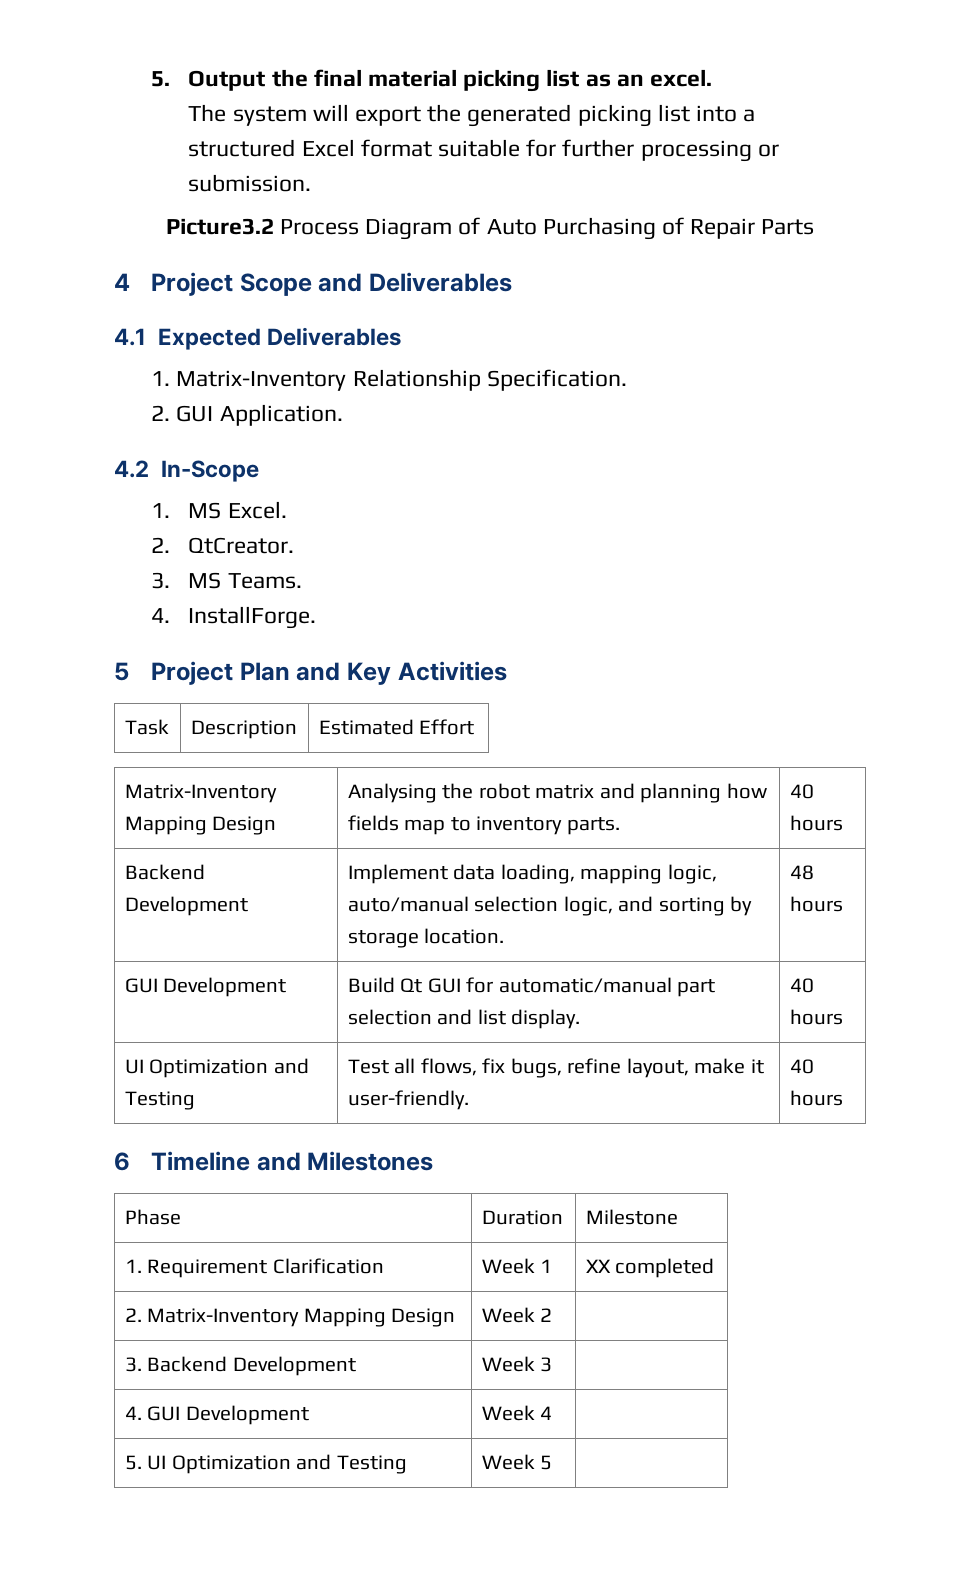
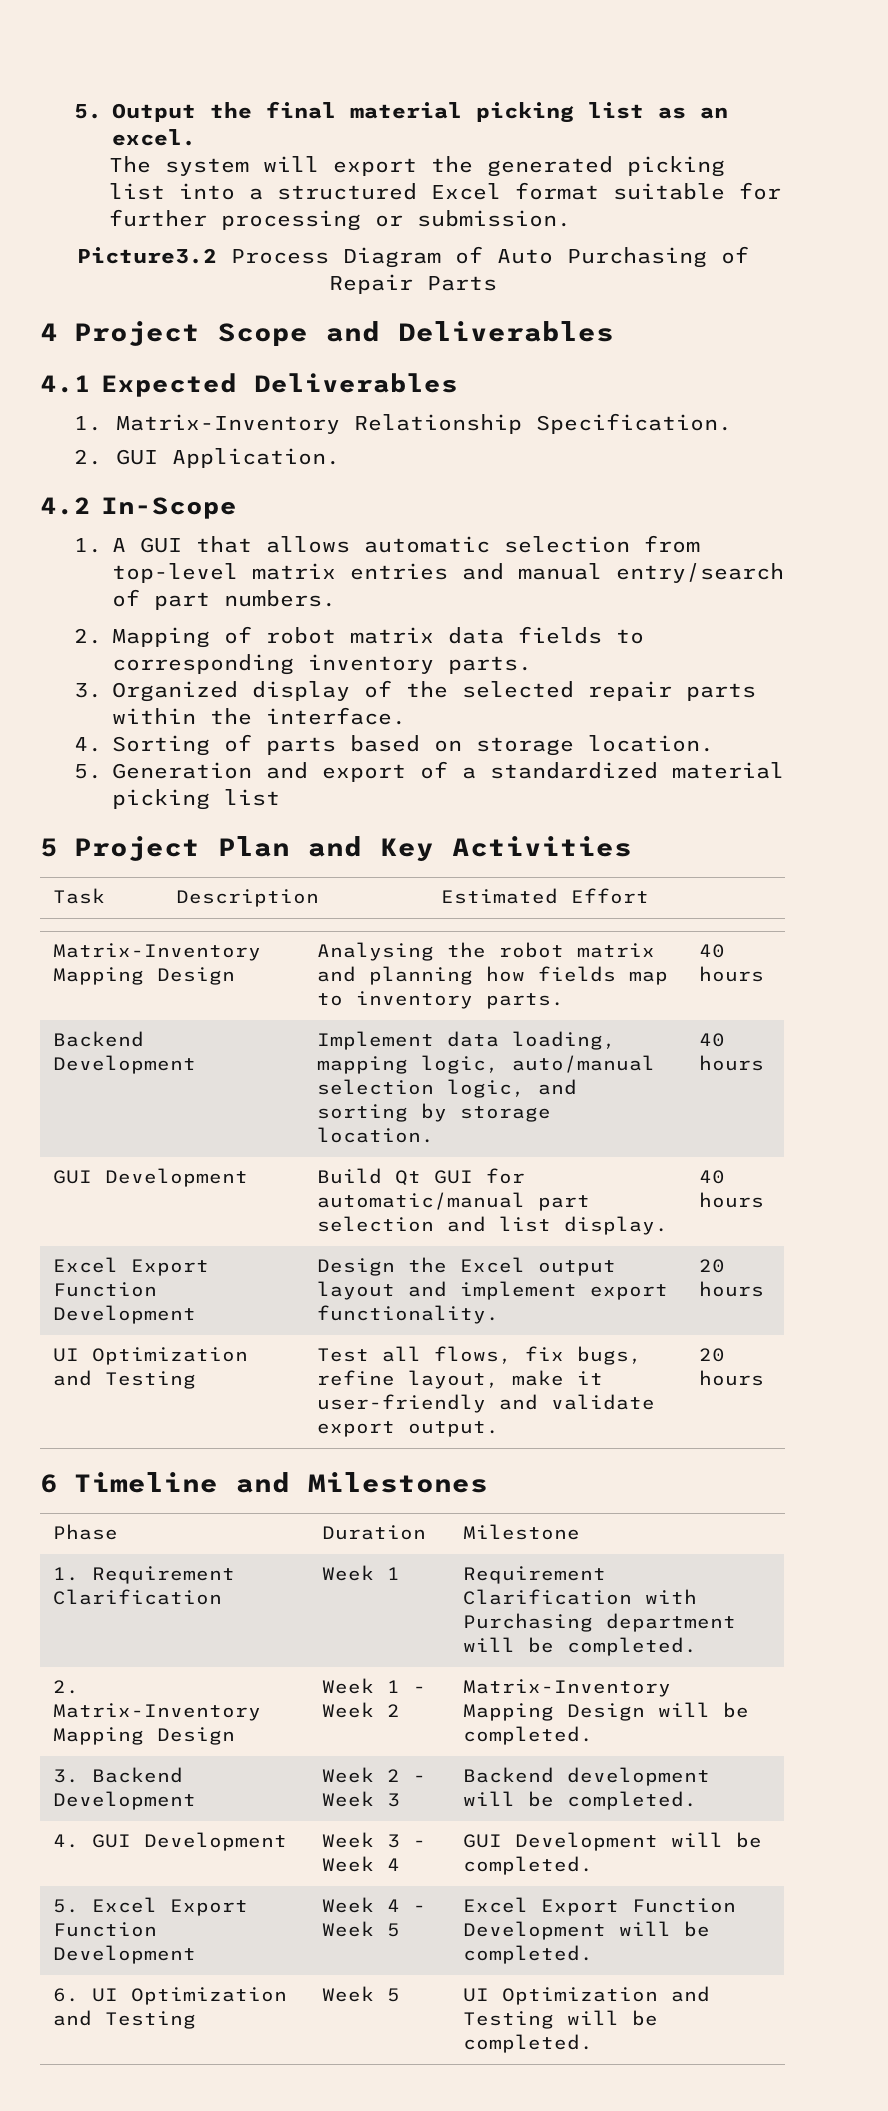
- 1. MS Excel.
- 2. QtCreator.
- 3. MS Teams.
- 4. InstallForge.
+ 1. A GUI that allows automatic selection from top-level matrix entries and manual entry/search of part numbers.
+ 2. Mapping of robot matrix data fields to corresponding inventory parts.
+ 3. Organized display of the selected repair parts within the interface.
+ 4. Sorting of parts based on storage location.
+ 5. Generation and export of a standardized material picking list
- Backend Development | Implement data loading, mapping logic, auto/manual selection logic, and sorting by storage location. | 48 hours
+ Backend Development | Implement data loading, mapping logic, auto/manual selection logic, and sorting by storage location. | 40 hours
+ Excel Export Function Development | Design the Excel output layout and implement export functionality. | 20 hours
- UI Optimization and Testing | Test all flows, fix bugs, refine layout, make it user-friendly. | 40 hours
+ UI Optimization and Testing | Test all flows, fix bugs, refine layout, make it user-friendly and validate export output. | 20 hours
- 1. Requirement Clarification | Week 1 | XX completed
+ 1. Requirement Clarification | Week 1 | Requirement Clarification with Purchasing department will be completed.
- 2. Matrix-Inventory Mapping Design | Week 2 |
- 3. Backend Development | Week 3 |
- 4. GUI Development | Week 4 |
- 5. UI Optimization and Testing | Week 5 |
+ 2. Matrix-Inventory Mapping Design | Week 1 - Week 2 | Matrix-Inventory Mapping Design will be completed.
+ 3. Backend Development | Week 2 - Week 3 | Backend development will be completed.
+ 4. GUI Development | Week 3 - Week 4 | GUI Development will be completed.
+ 5. Excel Export Function Development | Week 4 - Week 5 | Excel Export Function Development will be completed.
+ 6. UI Optimization and Testing | Week 5 | UI Optimization and Testing will be completed.

